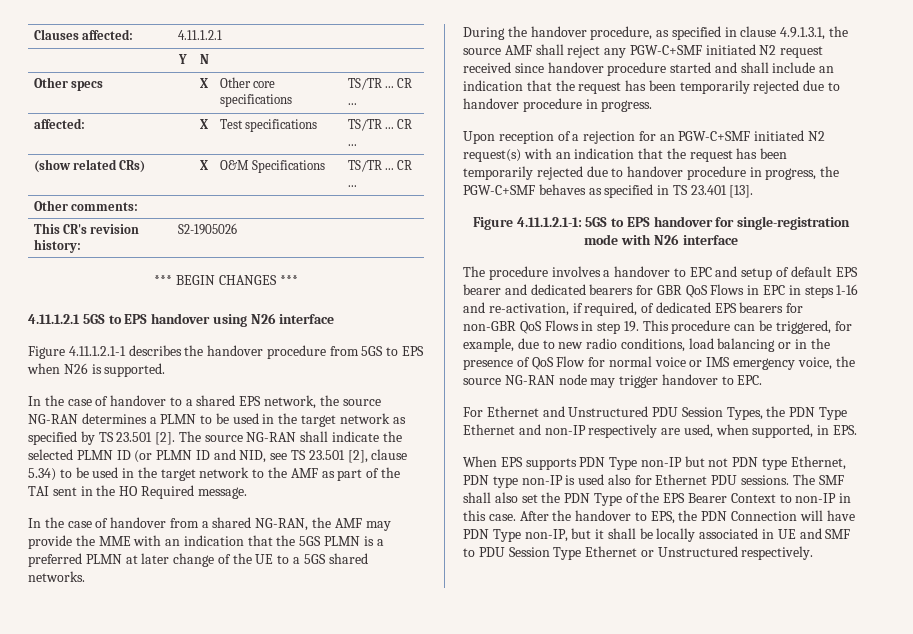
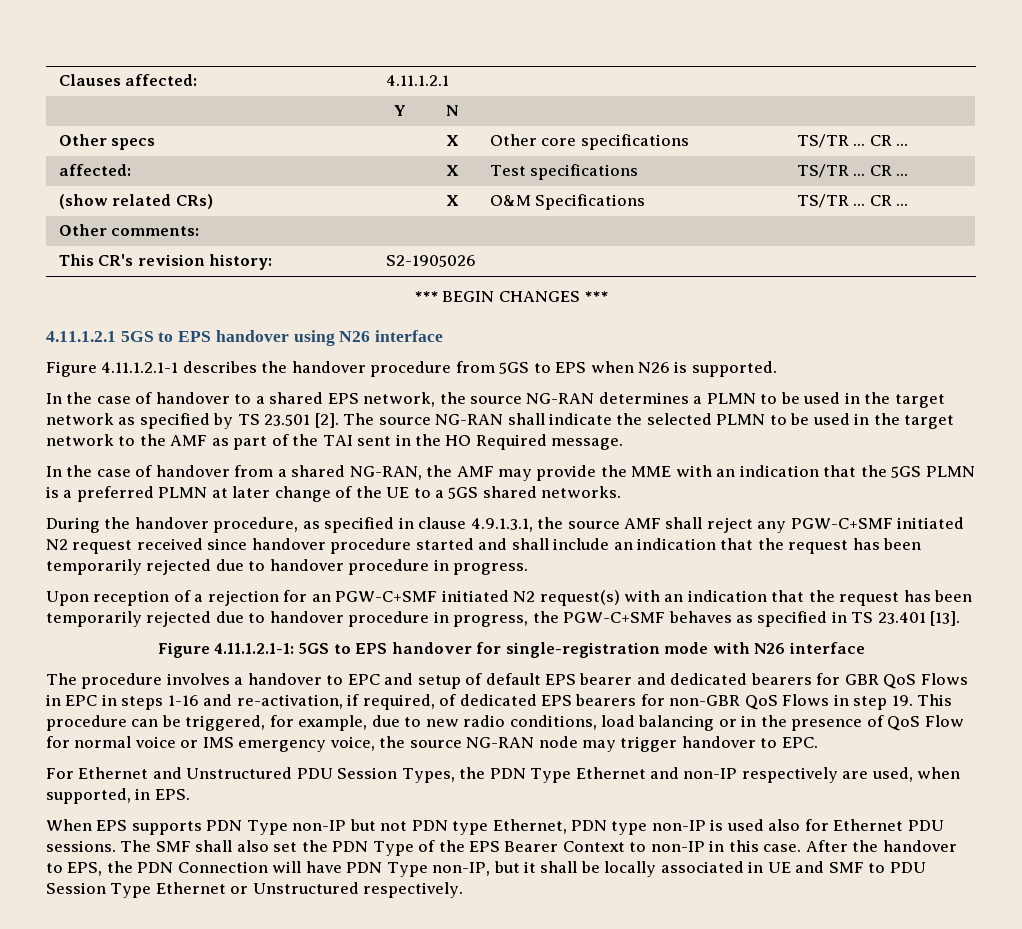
- The source NG-RAN shall indicate the selected PLMN ID (or PLMN ID and NID, see TS 23.501 [2], clause 5.34) to be used in the target network to the AMF as part of the TAI sent in the HO Required message.
+ The source NG-RAN shall indicate the selected PLMN to be used in the target network to the AMF as part of the TAI sent in the HO Required message.

